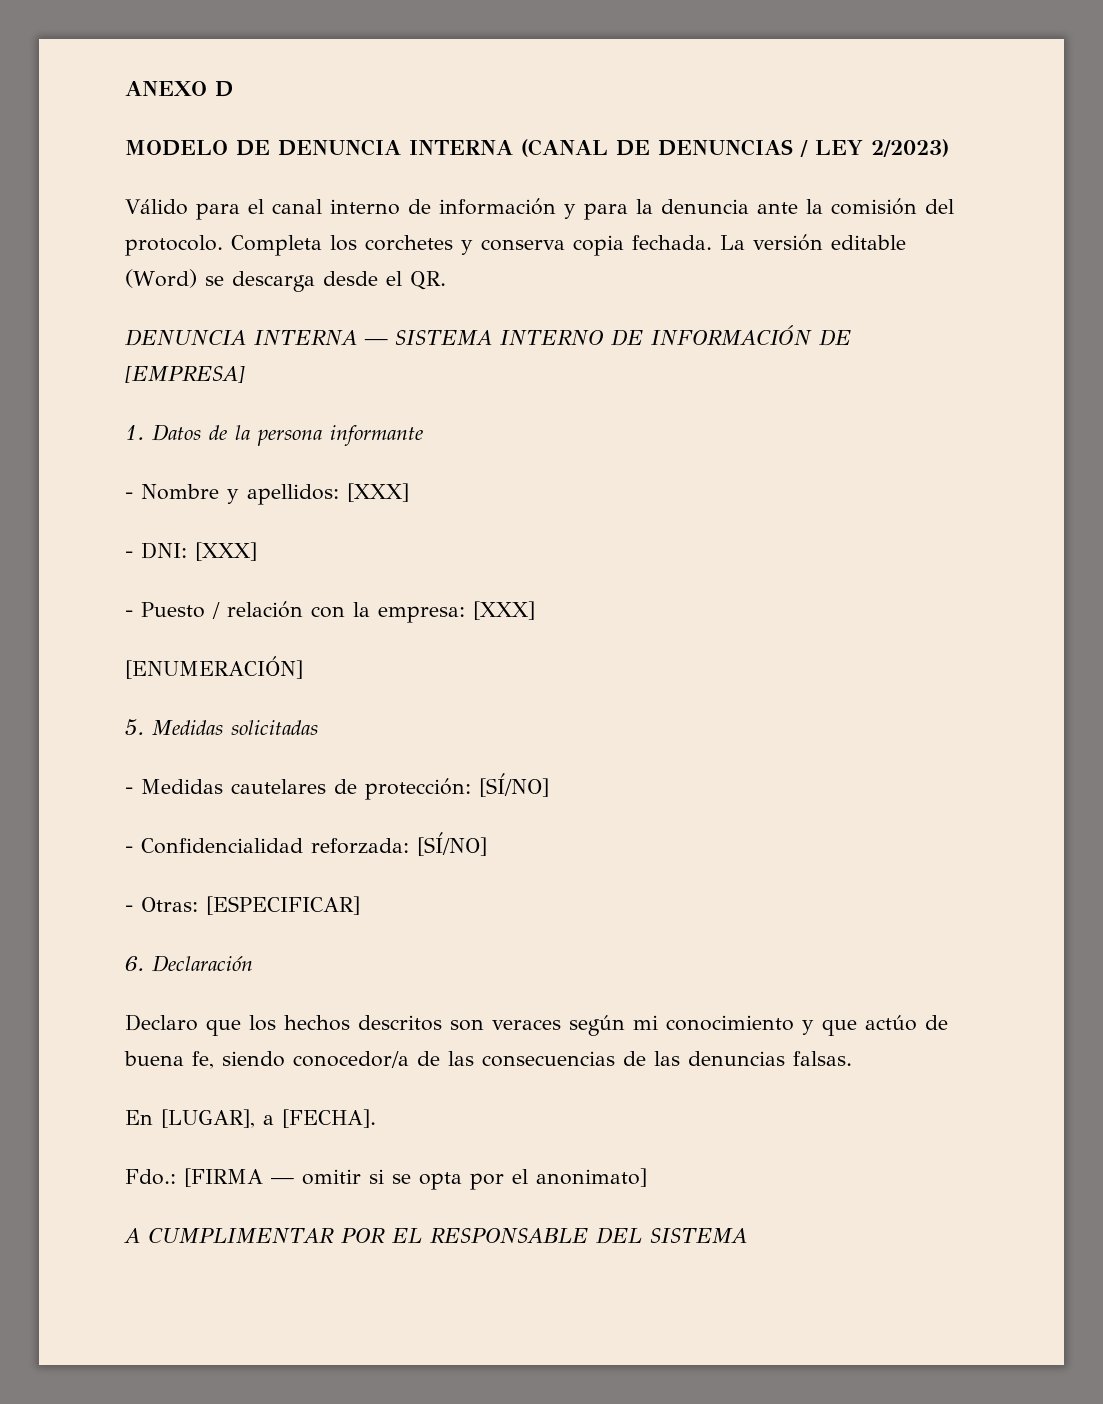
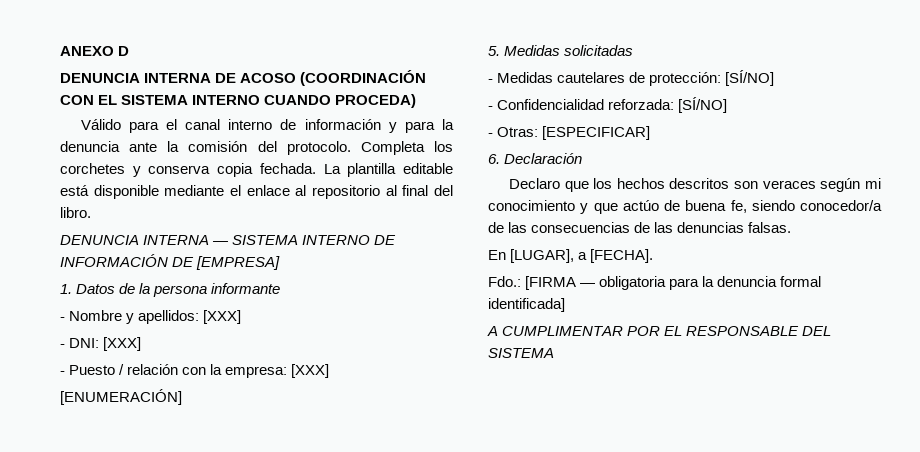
- MODELO DE DENUNCIA INTERNA (CANAL DE DENUNCIAS / LEY 2/2023)
+ DENUNCIA INTERNA DE ACOSO (COORDINACIÓN CON EL SISTEMA INTERNO CUANDO PROCEDA)
- La versión editable (Word) se descarga desde el QR.
+ La plantilla editable está disponible mediante el enlace al repositorio al final del libro.
- Fdo.: [FIRMA — omitir si se opta por el anonimato]
+ Fdo.: [FIRMA — obligatoria para la denuncia formal identificada]

